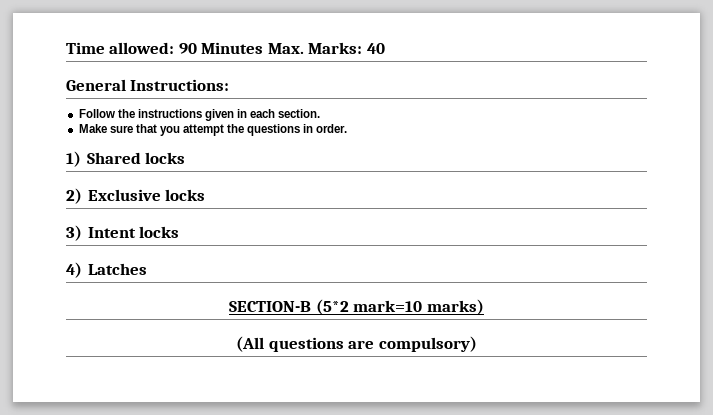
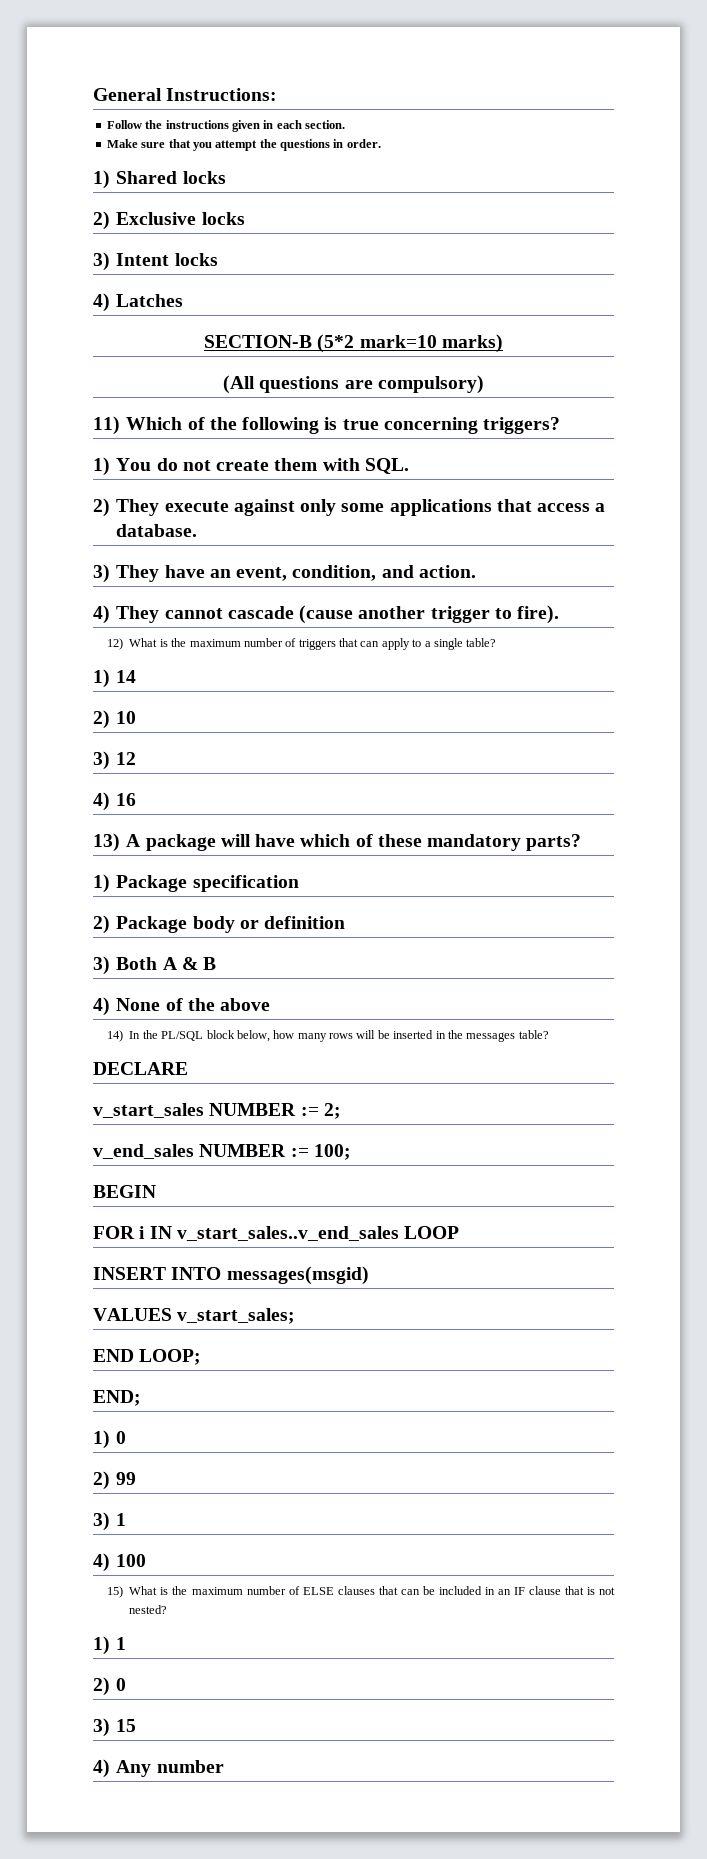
- Time allowed: 90 Minutes Max. Marks: 40
+ 11) Which of the following is true concerning triggers?
+ 1) You do not create them with SQL.
+ 2) They execute against only some applications that access a database.
+ 3) They have an event, condition, and action.
+ 4) They cannot cascade (cause another trigger to fire).
+ 12) What is the maximum number of triggers that can apply to a single table?
+ 1) 14
+ 2) 10
+ 3) 12
+ 4) 16
+ 13) A package will have which of these mandatory parts?
+ 1) Package specification
+ 2) Package body or definition
+ 3) Both A & B
+ 4) None of the above
+ 14) In the PL/SQL block below, how many rows will be inserted in the messages table?
+ DECLARE
+ v_start_sales NUMBER := 2;
+ v_end_sales NUMBER := 100;
+ BEGIN
+ FOR i IN v_start_sales..v_end_sales LOOP
+ INSERT INTO messages(msgid)
+ VALUES v_start_sales;
+ END LOOP;
+ END;
+ 1) 0
+ 2) 99
+ 3) 1
+ 4) 100
+ 15) What is the maximum number of ELSE clauses that can be included in an IF clause that is not nested?
+ 1) 1
+ 2) 0
+ 3) 15
+ 4) Any number

